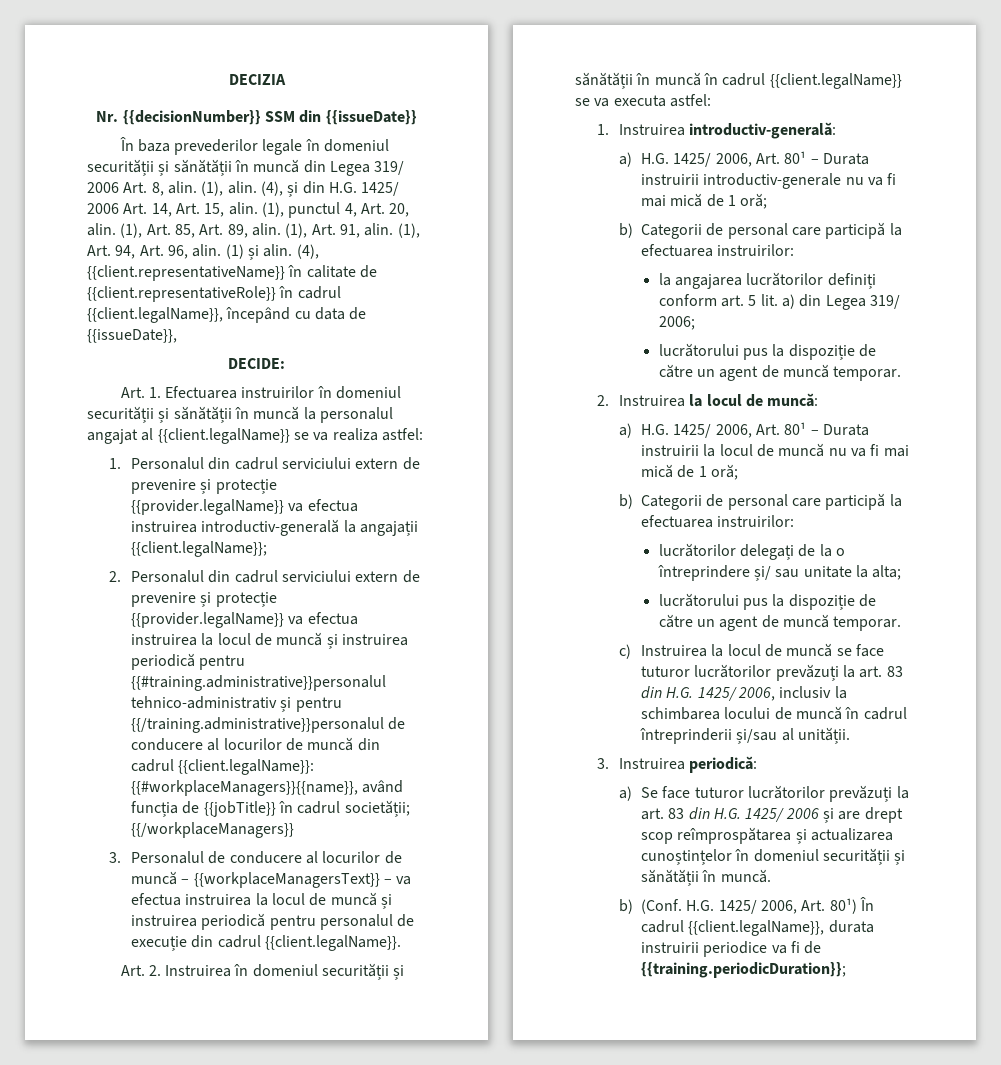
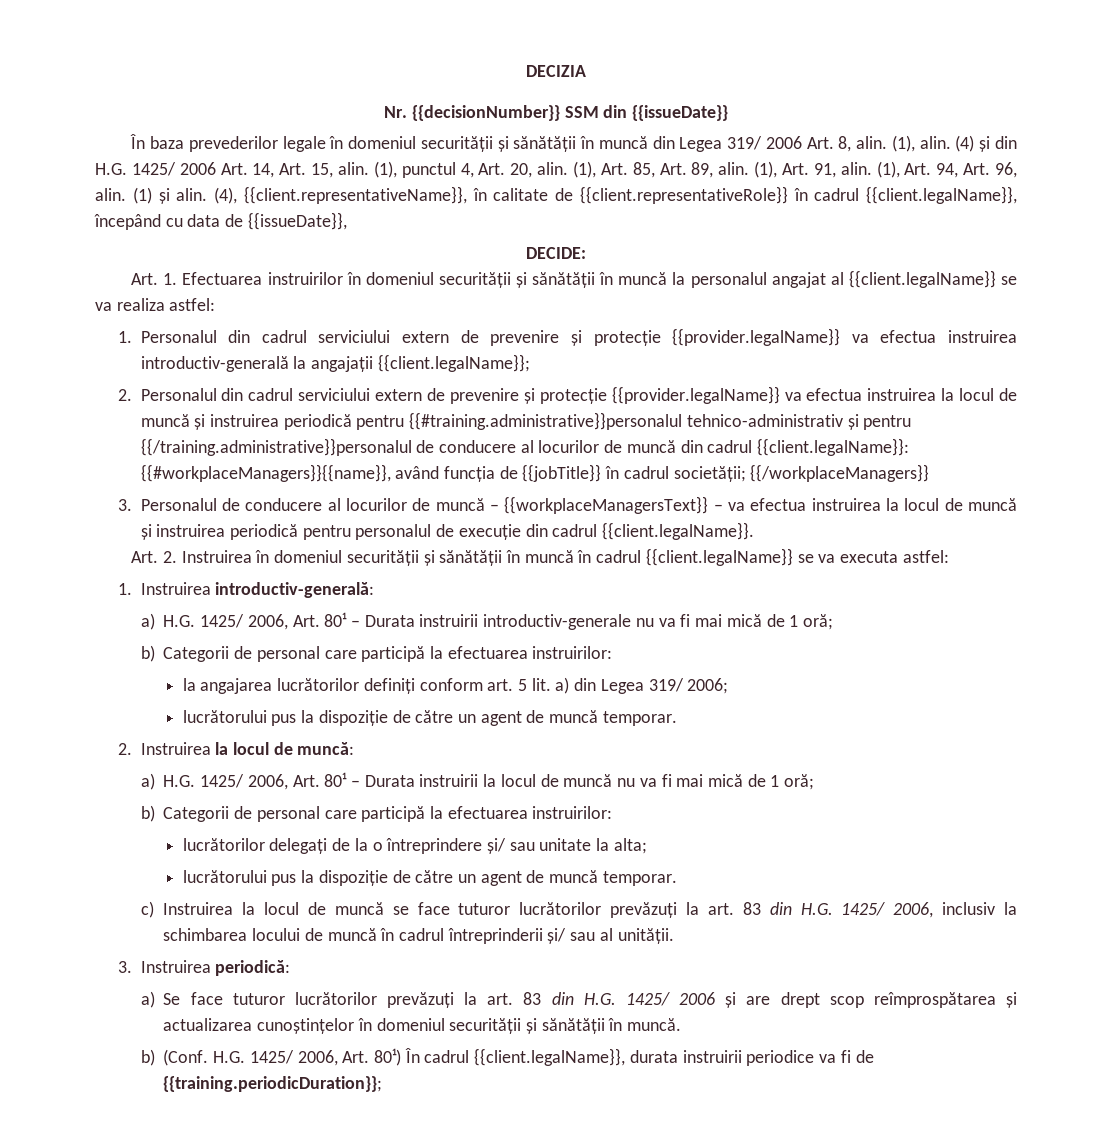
- (4), și din H.G. 1425/ 2006 Art. 14, Art. 15, alin.
+ (4) și din H.G. 1425/ 2006 Art. 14, Art. 15, alin.
- (4), {{client.representativeName}} în calitate de {{client.representativeRole}} în cadrul {{client.legalName}}, începând cu data de {{issueDate}},
+ (4), {{client.representativeName}}, în calitate de {{client.representativeRole}} în cadrul {{client.legalName}}, începând cu data de {{issueDate}},
- c) Instruirea la locul de muncă se face tuturor lucrătorilor prevăzuți la art. 83 din H.G. 1425/ 2006, inclusiv la schimbarea locului de muncă în cadrul întreprinderii și/sau al unității.
+ c) Instruirea la locul de muncă se face tuturor lucrătorilor prevăzuți la art. 83 din H.G. 1425/ 2006, inclusiv la schimbarea locului de muncă în cadrul întreprinderii și/ sau al unității.

